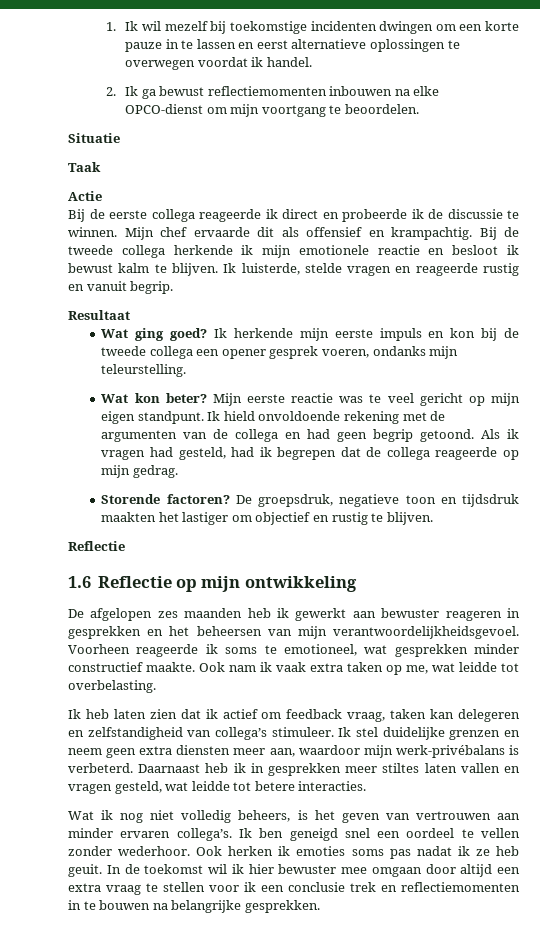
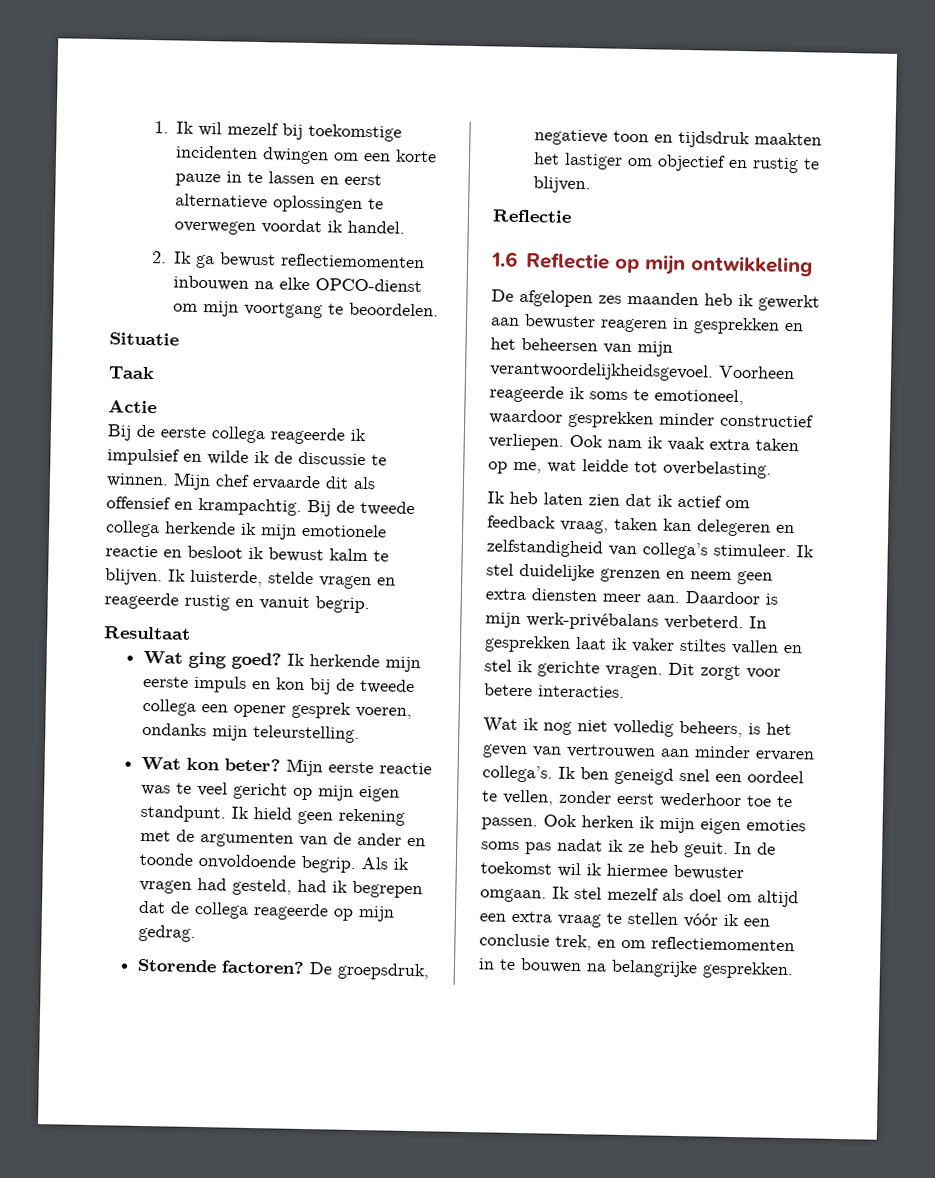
- Bij de eerste collega reageerde ik direct en probeerde ik de discussie te winnen.
+ Bij de eerste collega reageerde ik impulsief en wilde ik de discussie te winnen.
- Ik hield onvoldoende rekening met de argumenten van de collega en had geen begrip getoond.
+ Ik hield geen rekening met de argumenten van de ander en toonde onvoldoende begrip.
- Voorheen reageerde ik soms te emotioneel, wat gesprekken minder constructief maakte.
+ Voorheen reageerde ik soms te emotioneel, waardoor gesprekken minder constructief verliepen.
- Ik stel duidelijke grenzen en neem geen extra diensten meer aan, waardoor mijn werk-privébalans is verbeterd. Daarnaast heb ik in gesprekken meer stiltes laten vallen en vragen gesteld, wat leidde tot betere interacties.
+ Ik stel duidelijke grenzen en neem geen extra diensten meer aan. Daardoor is mijn werk-privébalans verbeterd. In gesprekken laat ik vaker stiltes vallen en stel ik gerichte vragen. Dit zorgt voor betere interacties.
- Ik ben geneigd snel een oordeel te vellen zonder wederhoor.
+ Ik ben geneigd snel een oordeel te vellen, zonder eerst wederhoor toe te passen.
- Ook herken ik emoties soms pas nadat ik ze heb geuit.
+ Ook herken ik mijn eigen emoties soms pas nadat ik ze heb geuit.
- In de toekomst wil ik hier bewuster mee omgaan door altijd een extra vraag te stellen voor ik een conclusie trek en reflectiemomenten in te bouwen na belangrijke gesprekken.
+ In de toekomst wil ik hiermee bewuster omgaan. Ik stel mezelf als doel om altijd een extra vraag te stellen vóór ik een conclusie trek, en om reflectiemomenten in te bouwen na belangrijke gesprekken.

